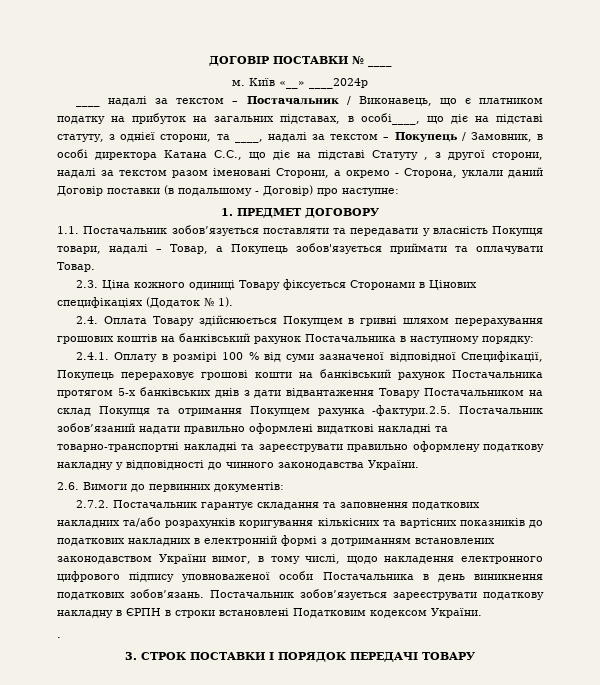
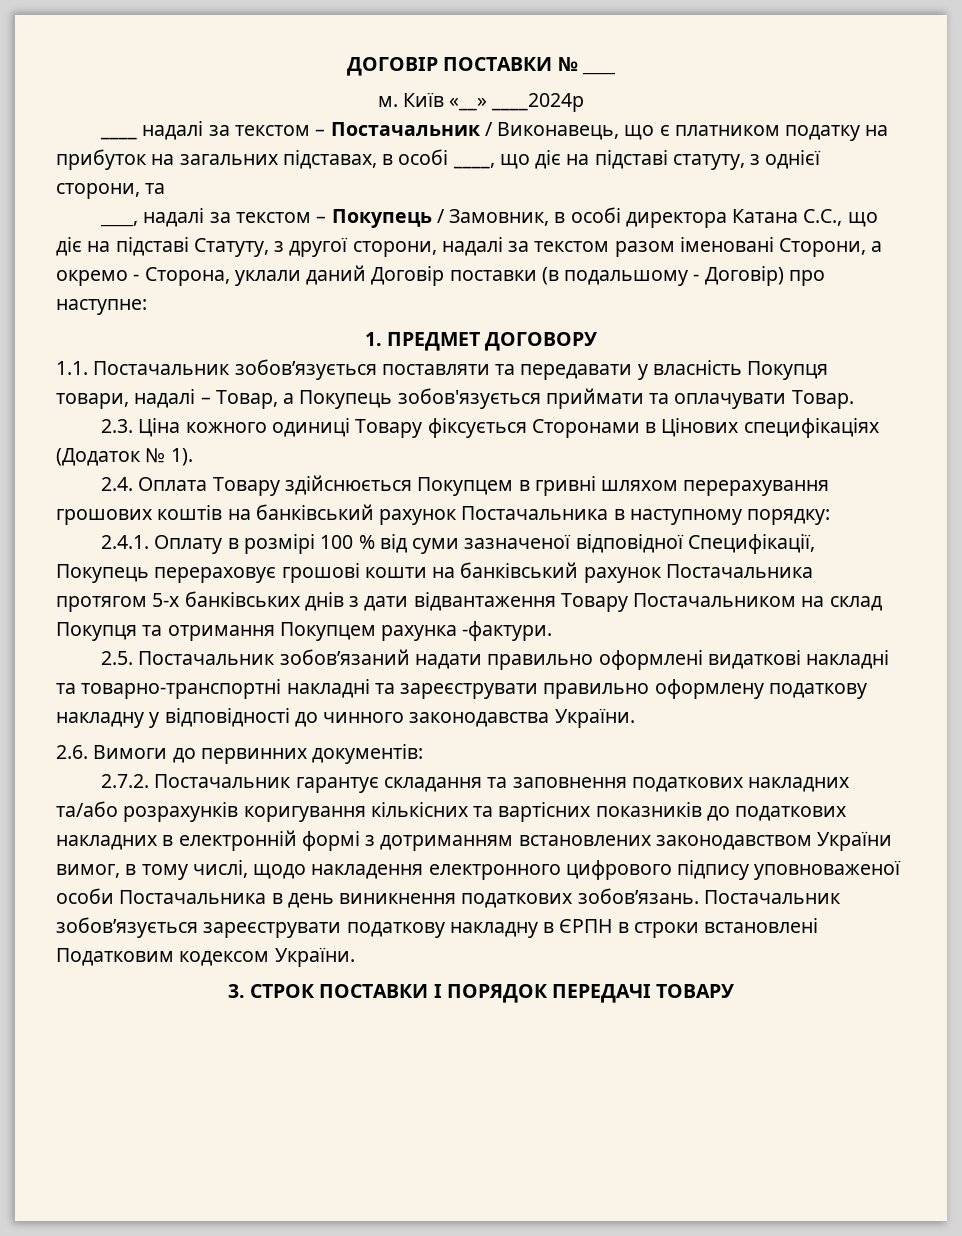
- ____ надалі за текстом – Постачальник / Виконавець, що є платником податку на прибуток на загальних підставах, в особі____, що діє на підставі статуту, з однієї сторони, та ____, надалі за текстом – Покупець / Замовник, в особі директора Катана С.С., що діє на підставі Статуту , з другої сторони, надалі за текстом разом іменовані Сторони, а окремо - Сторона, уклали даний Договір поставки (в подальшому - Договір) про наступне:
+ ____ надалі за текстом – Постачальник / Виконавець, що є платником податку на прибуток на загальних підставах, в особі ____, що діє на підставі статуту, з однієї сторони, та
+ ____, надалі за текстом – Покупець / Замовник, в особі директора Катана С.С., що діє на підставі Статуту, з другої сторони, надалі за текстом разом іменовані Сторони, а окремо - Сторона, уклали даний Договір поставки (в подальшому - Договір) про наступне:
- 2.4.1. Оплату в розмірі 100 % від суми зазначеної відповідної Специфікації, Покупець перераховує грошові кошти на банківський рахунок Постачальника протягом 5-х банківських днів з дати відвантаження Товару Постачальником на склад Покупця та отримання Покупцем рахунка -фактури.2.5. Постачальник зобов’язаний надати правильно оформлені видаткові накладні та товарно-транспортні накладні та зареєструвати правильно оформлену податкову накладну у відповідності до чинного законодавства України.
+ 2.4.1. Оплату в розмірі 100 % від суми зазначеної відповідної Специфікації, Покупець перераховує грошові кошти на банківський рахунок Постачальника протягом 5-х банківських днів з дати відвантаження Товару Постачальником на склад Покупця та отримання Покупцем рахунка -фактури.
+ 2.5. Постачальник зобов’язаний надати правильно оформлені видаткові накладні та товарно-транспортні накладні та зареєструвати правильно оформлену податкову накладну у відповідності до чинного законодавства України.
- .

